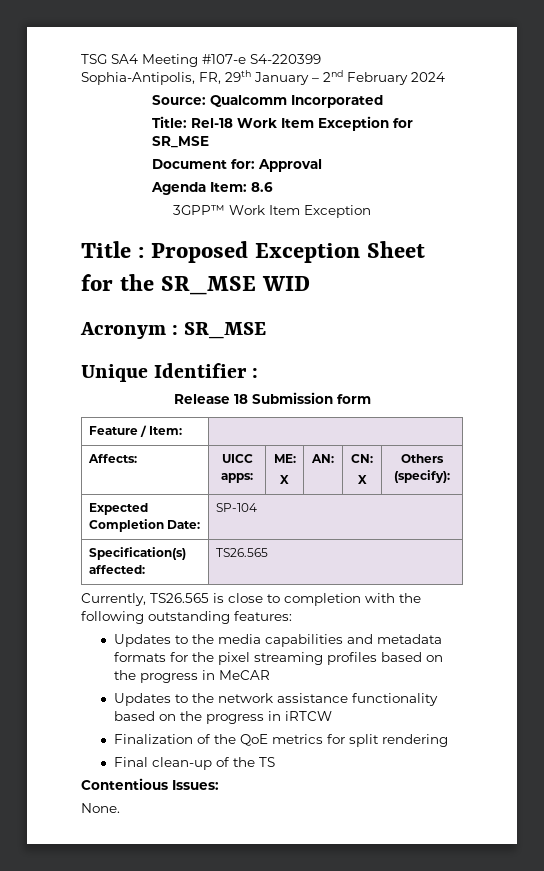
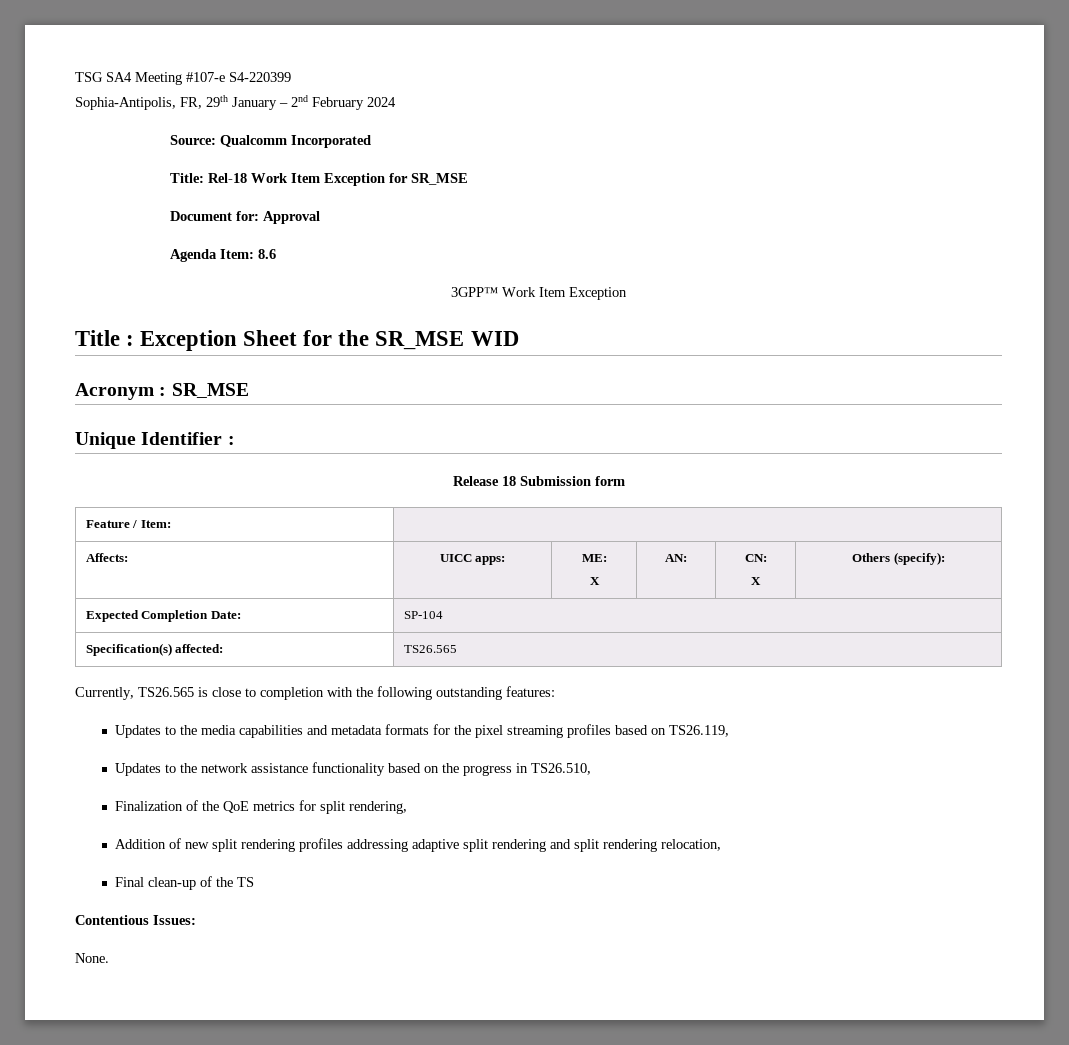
- Title : Proposed Exception Sheet for the SR_MSE WID
+ Title : Exception Sheet for the SR_MSE WID
- Updates to the media capabilities and metadata formats for the pixel streaming profiles based on the progress in MeCAR
+ Updates to the media capabilities and metadata formats for the pixel streaming profiles based on TS26.119,
- Updates to the network assistance functionality based on the progress in iRTCW
+ Updates to the network assistance functionality based on the progress in TS26.510,
- Finalization of the QoE metrics for split rendering
+ Finalization of the QoE metrics for split rendering,
+ Addition of new split rendering profiles addressing adaptive split rendering and split rendering relocation,

